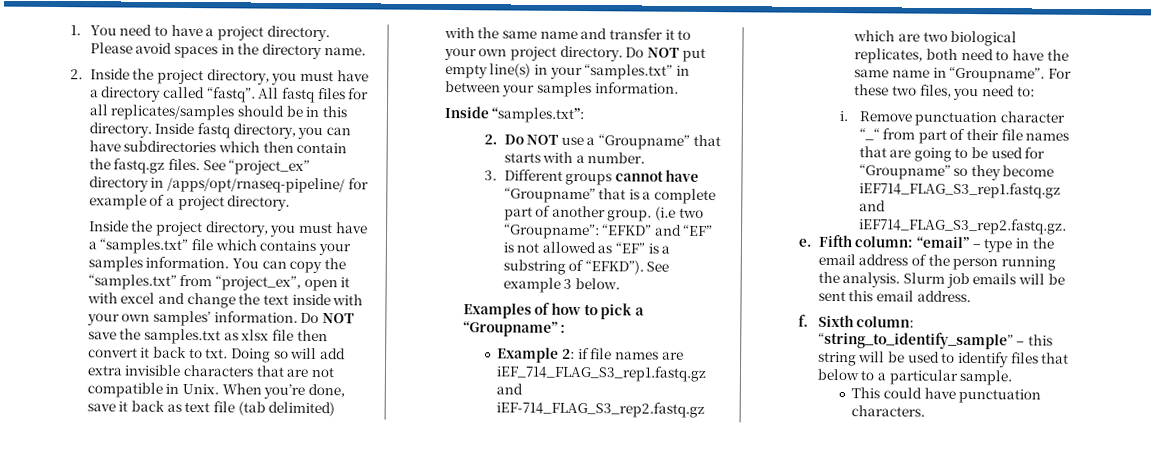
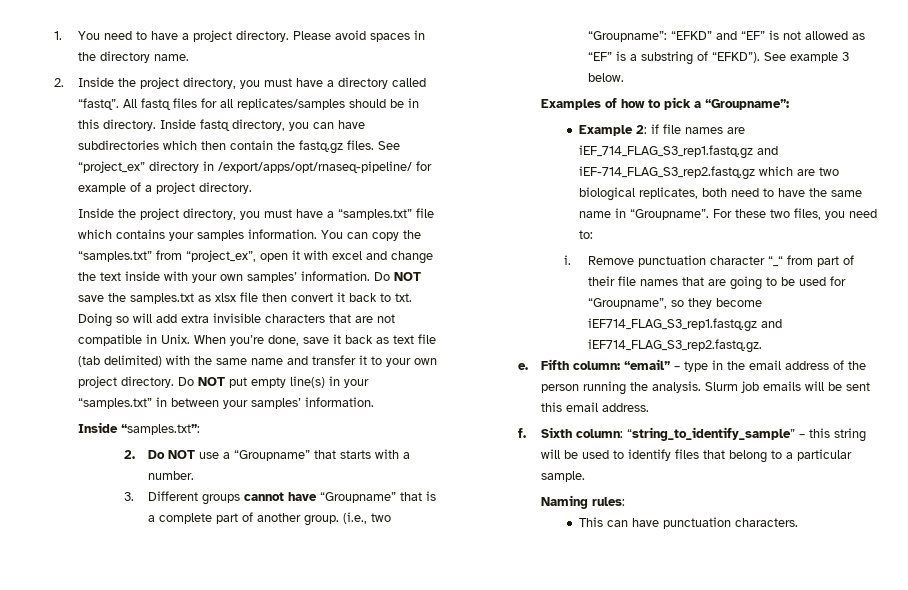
- See “project_ex” directory in /apps/opt/rnaseq-pipeline/ for example of a project directory.
+ See “project_ex” directory in /export/apps/opt/rnaseq-pipeline/ for example of a project directory.
- Do NOT put empty line(s) in your “samples.txt” in between your samples information.
+ Do NOT put empty line(s) in your “samples.txt” in between your samples’ information.
- (i.e two “Groupname”: “EFKD” and “EF” is not allowed as “EF” is a substring of “EFKD”).
+ (i.e., two “Groupname”: “EFKD” and “EF” is not allowed as “EF” is a substring of “EFKD”).
- Examples of how to pick a “Groupname” :
+ Examples of how to pick a “Groupname”:
- Remove punctuation character “_“ from part of their file names that are going to be used for “Groupname” so they become iEF714_FLAG_S3_rep1.fastq.gz and iEF714_FLAG_S3_rep2.fastq.gz.
+ Remove punctuation character “_“ from part of their file names that are going to be used for “Groupname”, so they become iEF714_FLAG_S3_rep1.fastq.gz and iEF714_FLAG_S3_rep2.fastq.gz.
- Sixth column: “string_to_identify_sample” – this string will be used to identify files that below to a particular sample.
+ Sixth column: “string_to_identify_sample” – this string will be used to identify files that belong to a particular sample.
+ Naming rules:
- This could have punctuation characters.
+ This can have punctuation characters.

